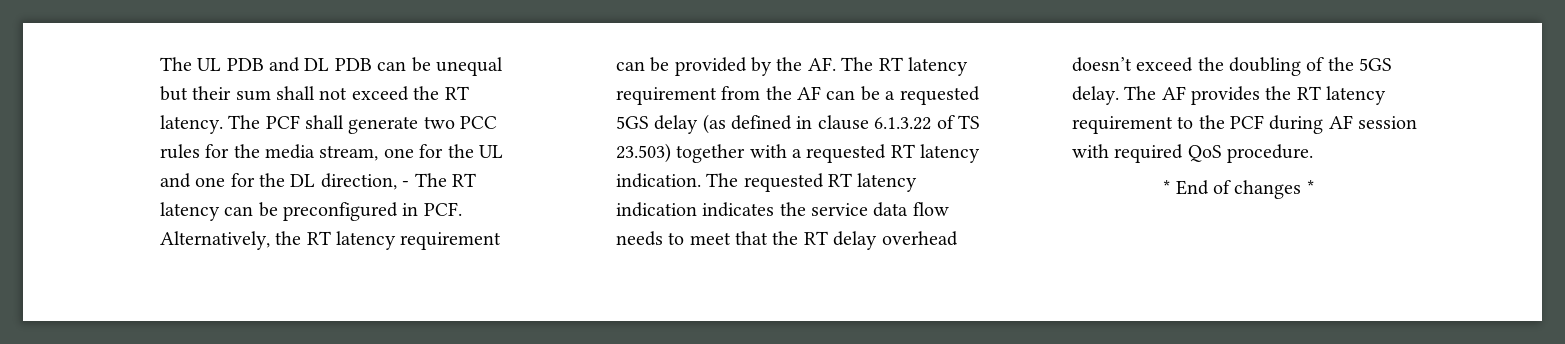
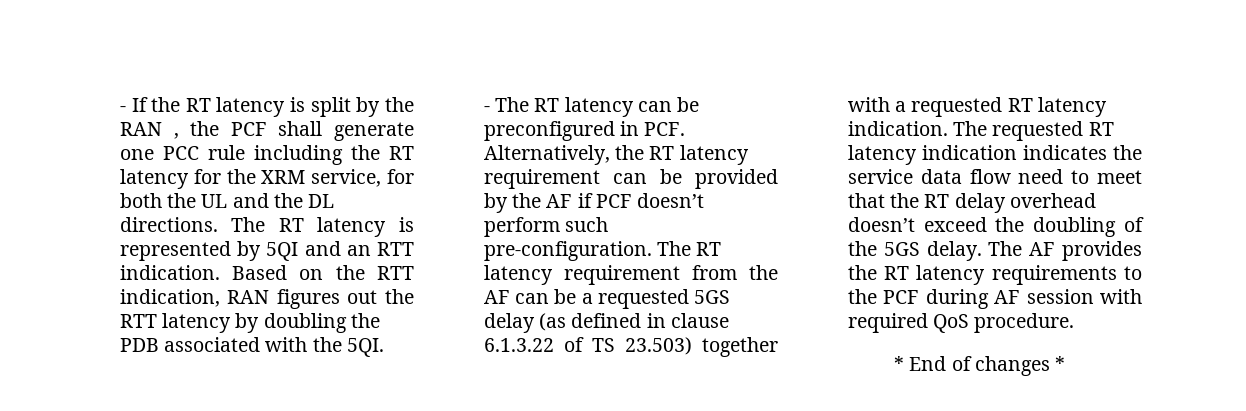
- The UL PDB and DL PDB can be unequal but their sum shall not exceed the RT latency. The PCF shall generate two PCC rules for the media stream, one for the UL and one for the DL direction, - The RT latency can be preconfigured in PCF. Alternatively, the RT latency requirement can be provided by the AF. The RT latency requirement from the AF can be a requested 5GS delay (as defined in clause 6.1.3.22 of TS 23.503) together with a requested RT latency indication.
+ - If the RT latency is split by the RAN , the PCF shall generate one PCC rule including the RT latency for the XRM service, for both the UL and the DL directions. The RT latency is represented by 5QI and an RTT indication. Based on the RTT indication, RAN figures out the RTT latency by doubling the PDB associated with the 5QI.
+ - The RT latency can be preconfigured in PCF. Alternatively, the RT latency requirement can be provided by the AF if PCF doesn’t perform such pre-configuration. The RT latency requirement from the AF can be a requested 5GS delay (as defined in clause 6.1.3.22 of TS 23.503) together with a requested RT latency indication.
- The requested RT latency indication indicates the service data flow needs to meet that the RT delay overhead doesn’t exceed the doubling of the 5GS delay.
+ The requested RT latency indication indicates the service data flow need to meet that the RT delay overhead doesn’t exceed the doubling of the 5GS delay.
- The AF provides the RT latency requirement to the PCF during AF session with required QoS procedure.
+ The AF provides the RT latency requirements to the PCF during AF session with required QoS procedure.

